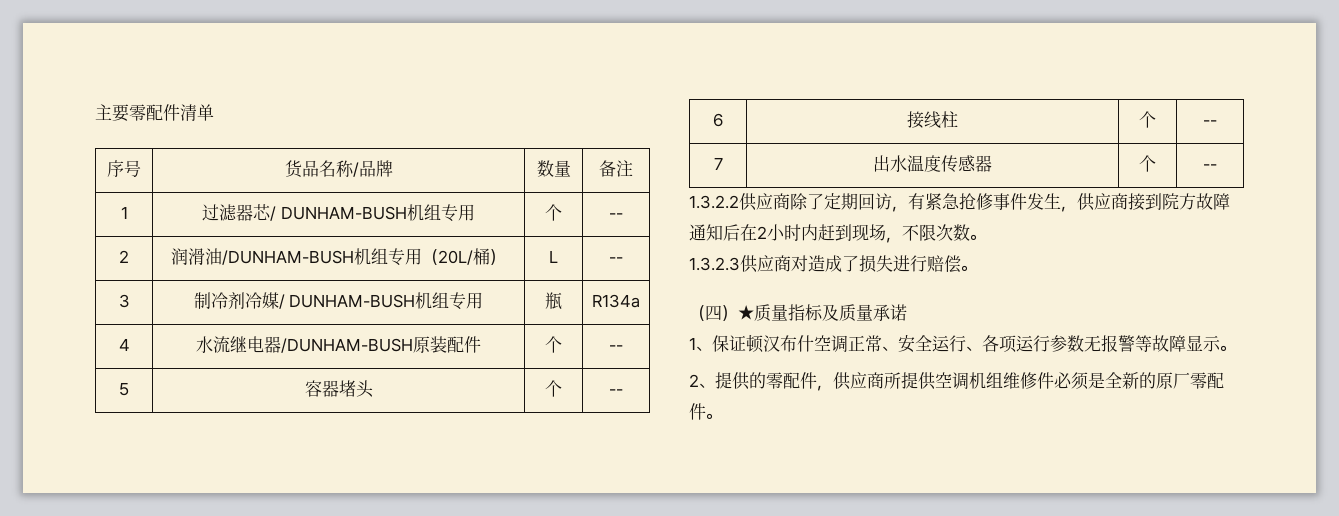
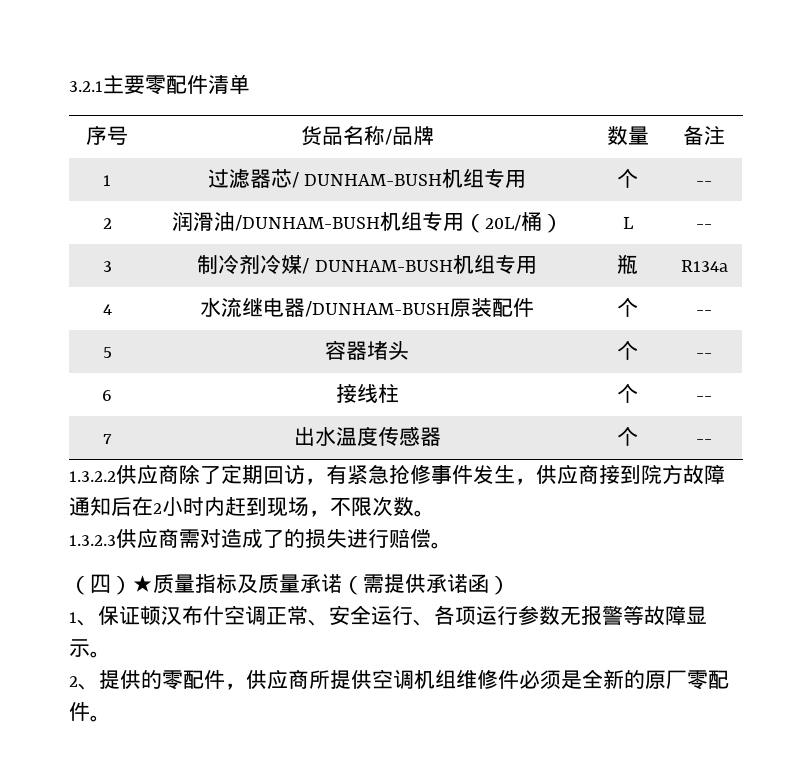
- 主要零配件清单
+ 3.2.1主要零配件清单
- 1.3.2.3供应商对造成了损失进行赔偿。
+ 1.3.2.3供应商需对造成了的损失进行赔偿。
- （四）★质量指标及质量承诺
+ （四）★质量指标及质量承诺（需提供承诺函）

